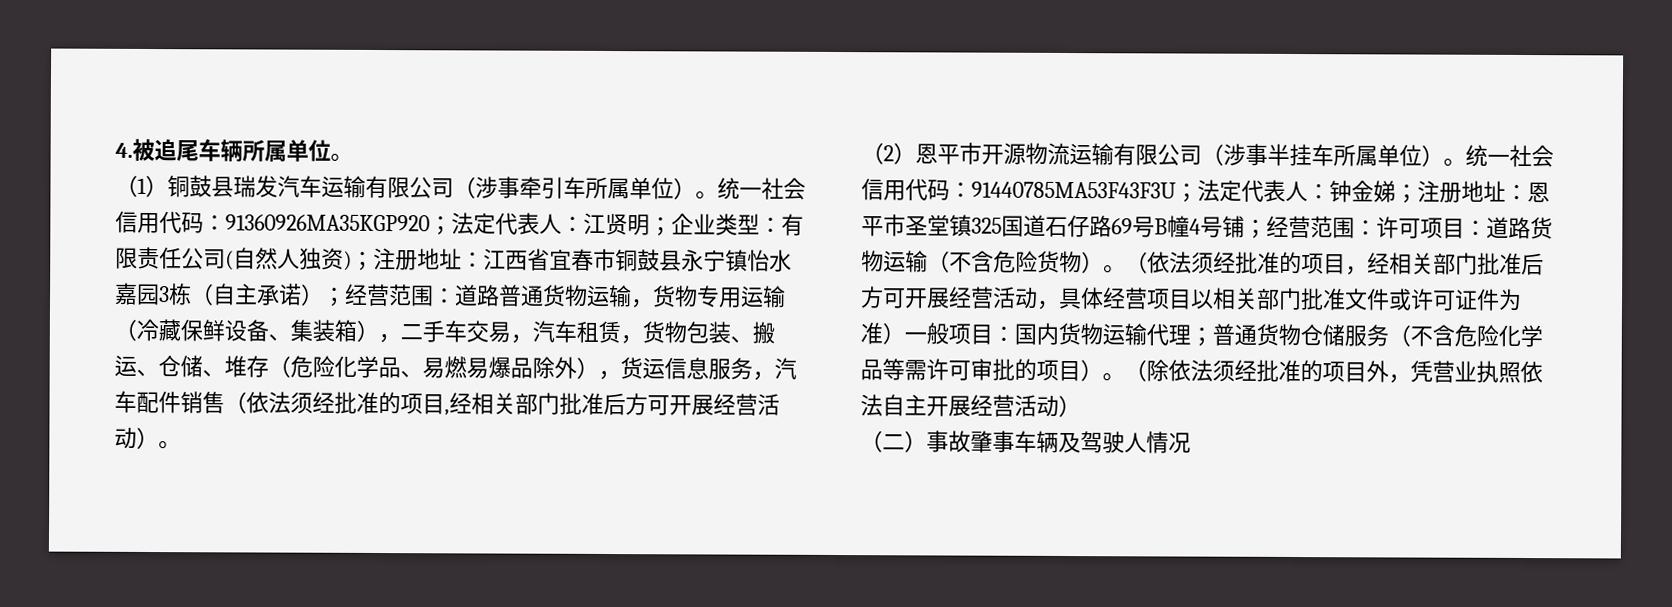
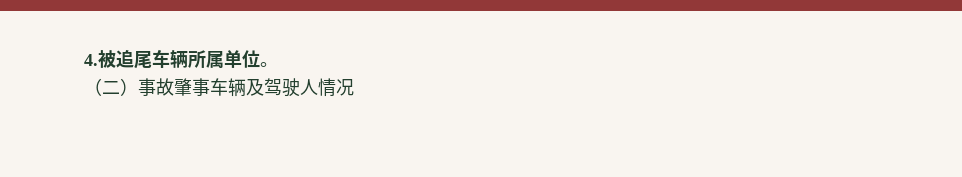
- （1）铜鼓县瑞发汽车运输有限公司（涉事牵引车所属单位）。统一社会信用代码：91360926MA35KGP920；法定代表人：江贤明；企业类型：有限责任公司(自然人独资)；注册地址：江西省宜春市铜鼓县永宁镇怡水嘉园3栋（自主承诺）；经营范围：道路普通货物运输，货物专用运输（冷藏保鲜设备、集装箱），二手车交易，汽车租赁，货物包装、搬运、仓储、堆存（危险化学品、易燃易爆品除外），货运信息服务，汽车配件销售（依法须经批准的项目,经相关部门批准后方可开展经营活动）。
- （2）恩平市开源物流运输有限公司（涉事半挂车所属单位）。统一社会信用代码：91440785MA53F43F3U；法定代表人：钟金娣；注册地址：恩平市圣堂镇325国道石仔路69号B幢4号铺；经营范围：许可项目：道路货物运输（不含危险货物）。（依法须经批准的项目，经相关部门批准后方可开展经营活动，具体经营项目以相关部门批准文件或许可证件为准）一般项目：国内货物运输代理；普通货物仓储服务（不含危险化学品等需许可审批的项目）。（除依法须经批准的项目外，凭营业执照依法自主开展经营活动）

